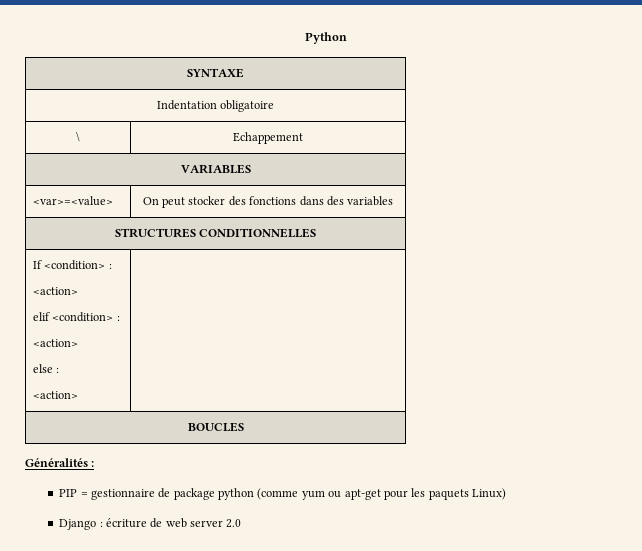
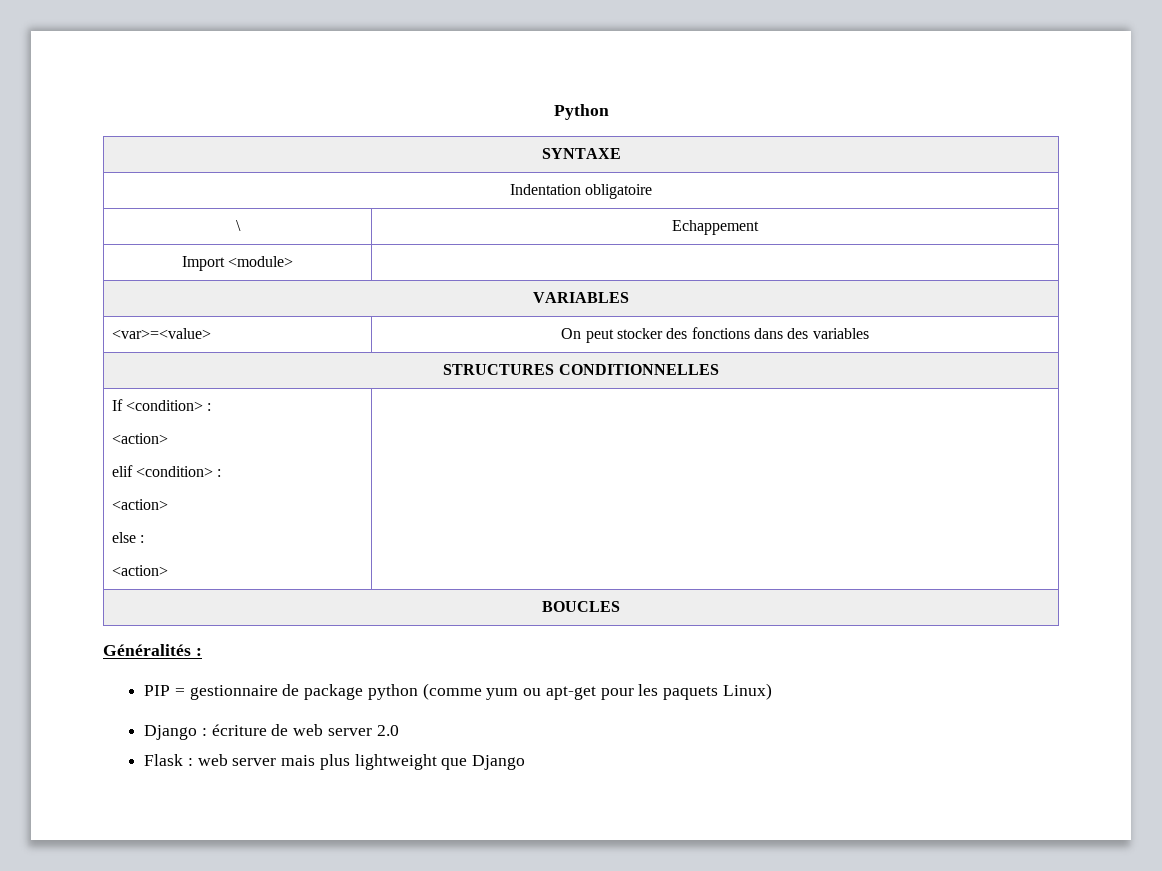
+ Import <module> |
+ Flask : web server mais plus lightweight que Django

